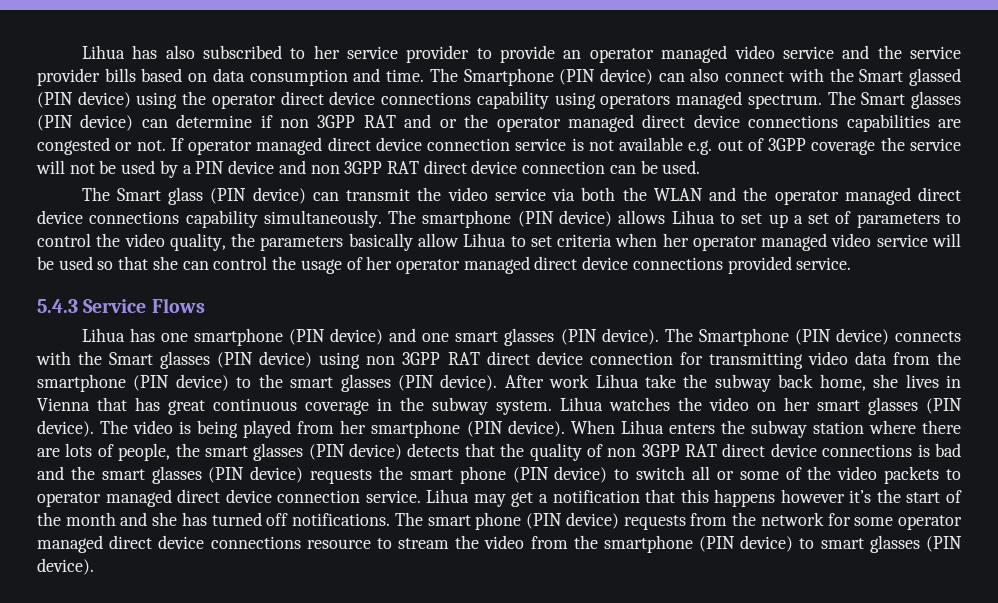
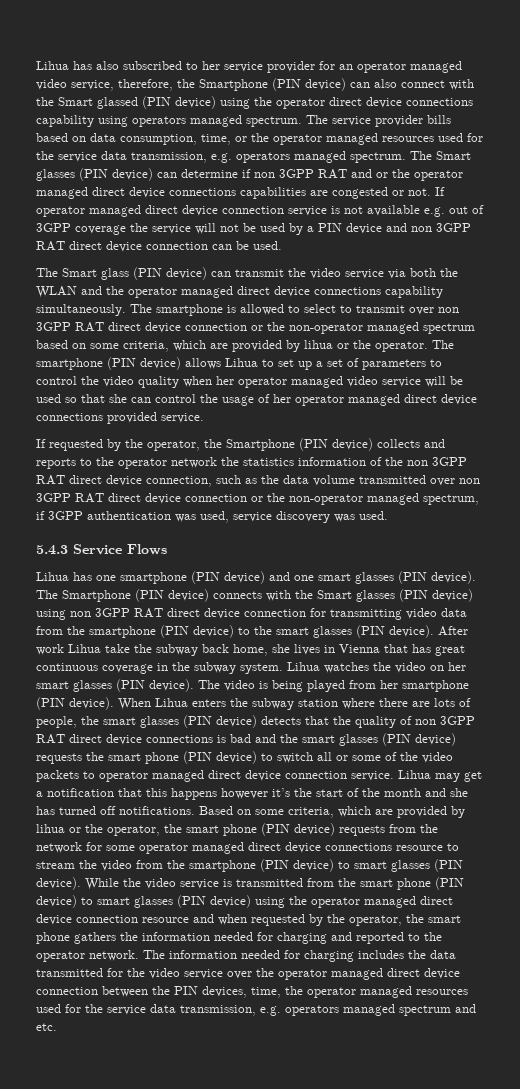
- Lihua has also subscribed to her service provider to provide an operator managed video service and the service provider bills based on data consumption and time. The Smartphone (PIN device) can also connect with the Smart glassed (PIN device) using the operator direct device connections capability using operators managed spectrum.
+ Lihua has also subscribed to her service provider for an operator managed video service, therefore, the Smartphone (PIN device) can also connect with the Smart glassed (PIN device) using the operator direct device connections capability using operators managed spectrum.
- The Smart glasses (PIN device) can determine if non 3GPP RAT and or the operator managed direct device connections capabilities are congested or not.
+ The service provider bills based on data consumption, time, or the operator managed resources used for the service data transmission, e.g. operators managed spectrum. The Smart glasses (PIN device) can determine if non 3GPP RAT and or the operator managed direct device connections capabilities are congested or not.
- The smartphone (PIN device) allows Lihua to set up a set of parameters to control the video quality, the parameters basically allow Lihua to set criteria when her operator managed video service will be used so that she can control the usage of her operator managed direct device connections provided service.
+ The smartphone is allowed to select to transmit over non 3GPP RAT direct device connection or the non-operator managed spectrum based on some criteria, which are provided by lihua or the operator. The smartphone (PIN device) allows Lihua to set up a set of parameters to control the video quality when her operator managed video service will be used so that she can control the usage of her operator managed direct device connections provided service.
+ If requested by the operator, the Smartphone (PIN device) collects and reports to the operator network the statistics information of the non 3GPP RAT direct device connection, such as the data volume transmitted over non 3GPP RAT direct device connection or the non-operator managed spectrum, if 3GPP authentication was used, service discovery was used.
- The smart phone (PIN device) requests from the network for some operator managed direct device connections resource to stream the video from the smartphone (PIN device) to smart glasses (PIN device).
+ Based on some criteria, which are provided by lihua or the operator, the smart phone (PIN device) requests from the network for some operator managed direct device connections resource to stream the video from the smartphone (PIN device) to smart glasses (PIN device).
+ While the video service is transmitted from the smart phone (PIN device) to smart glasses (PIN device) using the operator managed direct device connection resource and when requested by the operator, the smart phone gathers the information needed for charging and reported to the operator network. The information needed for charging includes the data transmitted for the video service over the operator managed direct device connection between the PIN devices, time, the operator managed resources used for the service data transmission, e.g. operators managed spectrum and etc.

